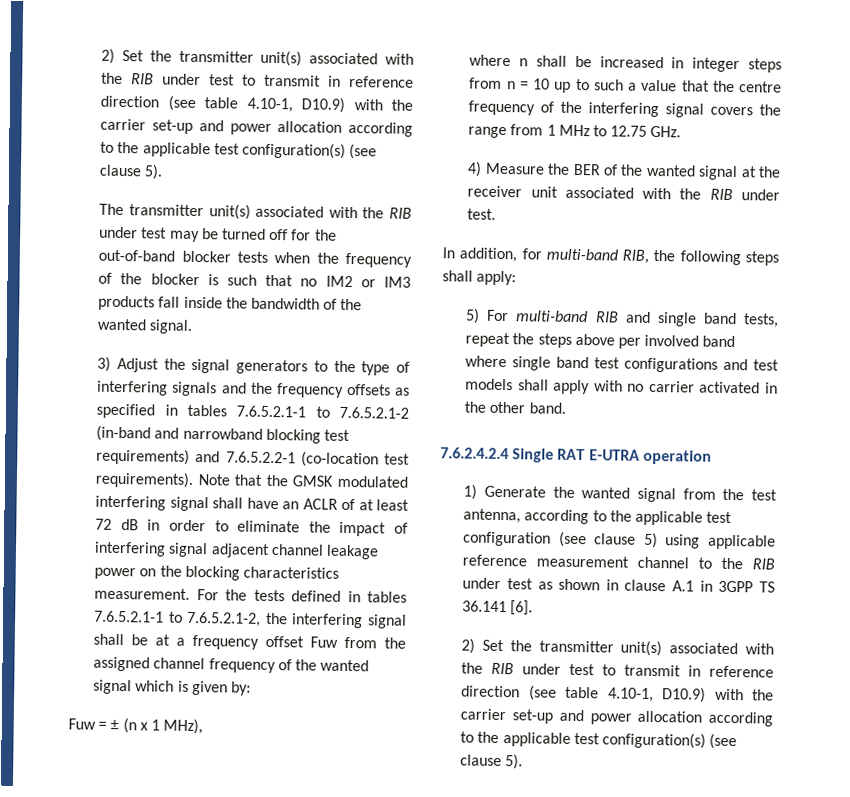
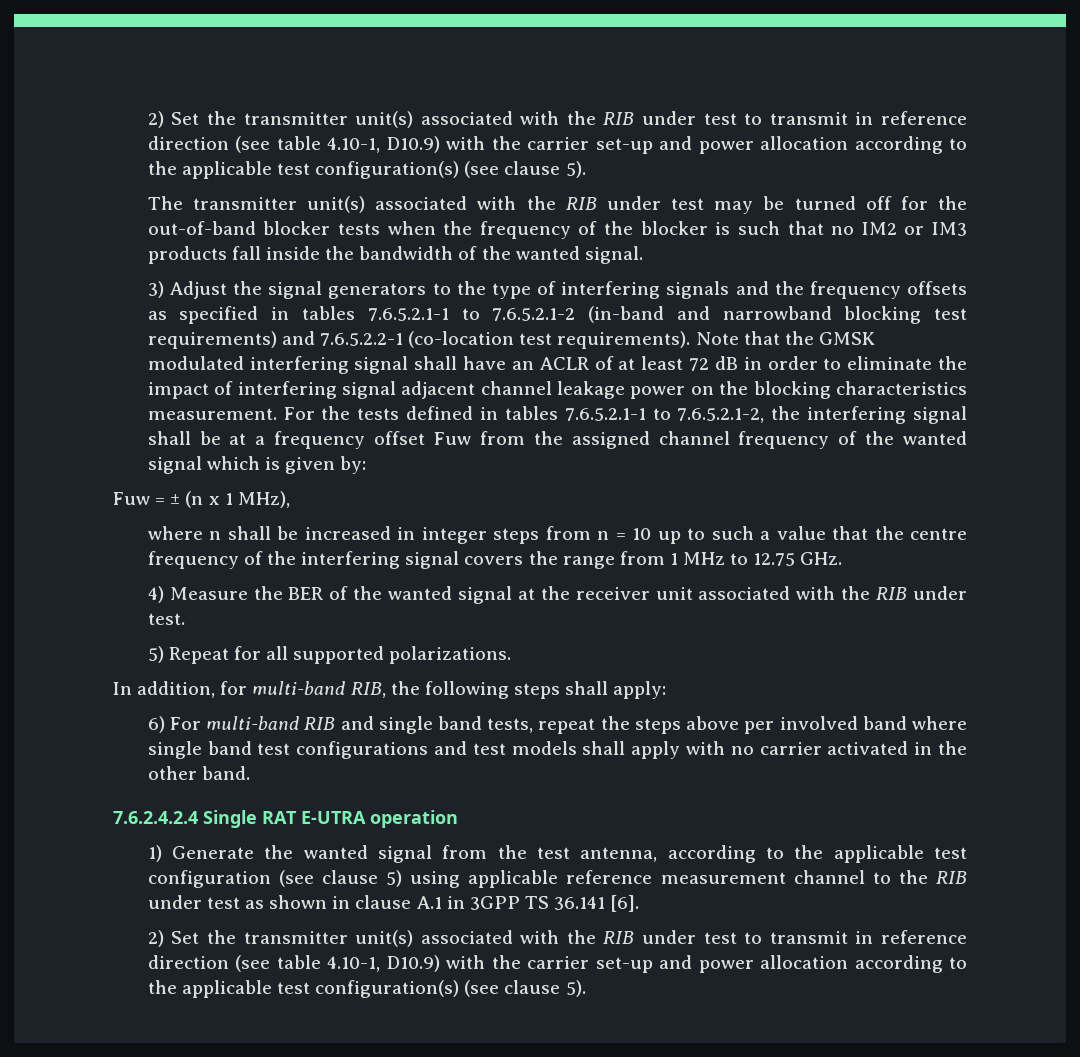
+ 5) Repeat for all supported polarizations.
- 5) For multi-band RIB and single band tests, repeat the steps above per involved band where single band test configurations and test models shall apply with no carrier activated in the other band.
+ 6) For multi-band RIB and single band tests, repeat the steps above per involved band where single band test configurations and test models shall apply with no carrier activated in the other band.

